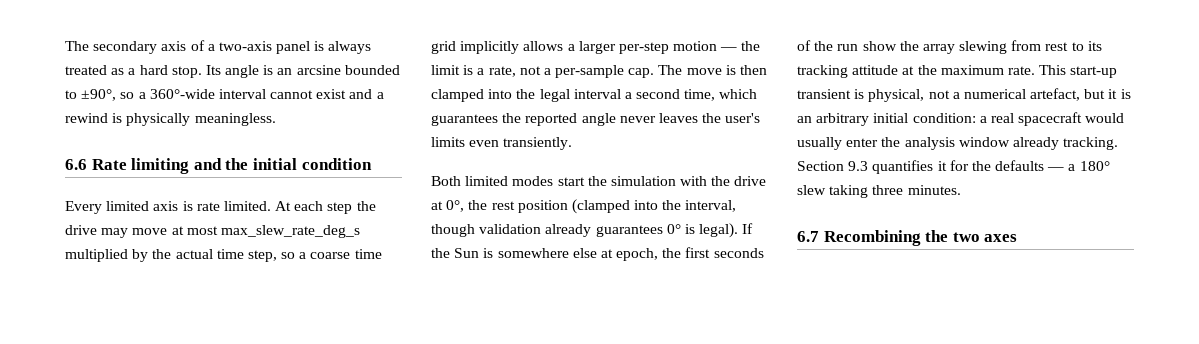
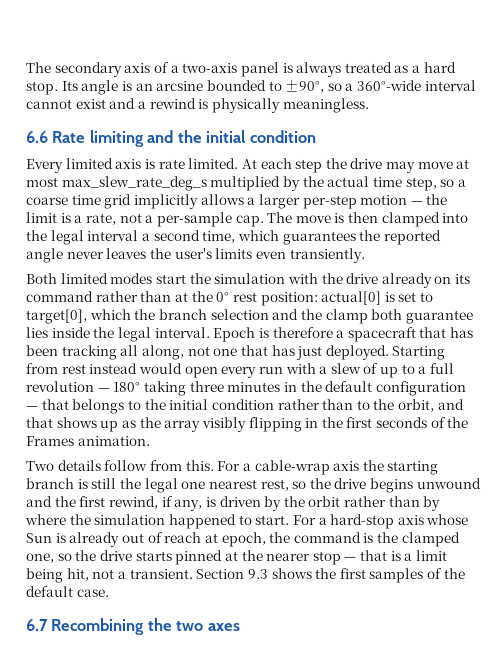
- Both limited modes start the simulation with the drive at 0°, the rest position (clamped into the interval, though validation already guarantees 0° is legal). If the Sun is somewhere else at epoch, the first seconds of the run show the array slewing from rest to its tracking attitude at the maximum rate. This start-up transient is physical, not a numerical artefact, but it is an arbitrary initial condition: a real spacecraft would usually enter the analysis window already tracking. Section 9.3 quantifies it for the defaults — a 180° slew taking three minutes.
+ Both limited modes start the simulation with the drive already on its command rather than at the 0° rest position: actual[0] is set to target[0], which the branch selection and the clamp both guarantee lies inside the legal interval. Epoch is therefore a spacecraft that has been tracking all along, not one that has just deployed. Starting from rest instead would open every run with a slew of up to a full revolution — 180° taking three minutes in the default configuration — that belongs to the initial condition rather than to the orbit, and that shows up as the array visibly flipping in the first seconds of the Frames animation.
+ Two details follow from this. For a cable-wrap axis the starting branch is still the legal one nearest rest, so the drive begins unwound and the first rewind, if any, is driven by the orbit rather than by where the simulation happened to start. For a hard-stop axis whose Sun is already out of reach at epoch, the command is the clamped one, so the drive starts pinned at the nearer stop — that is a limit being hit, not a transient. Section 9.3 shows the first samples of the default case.

